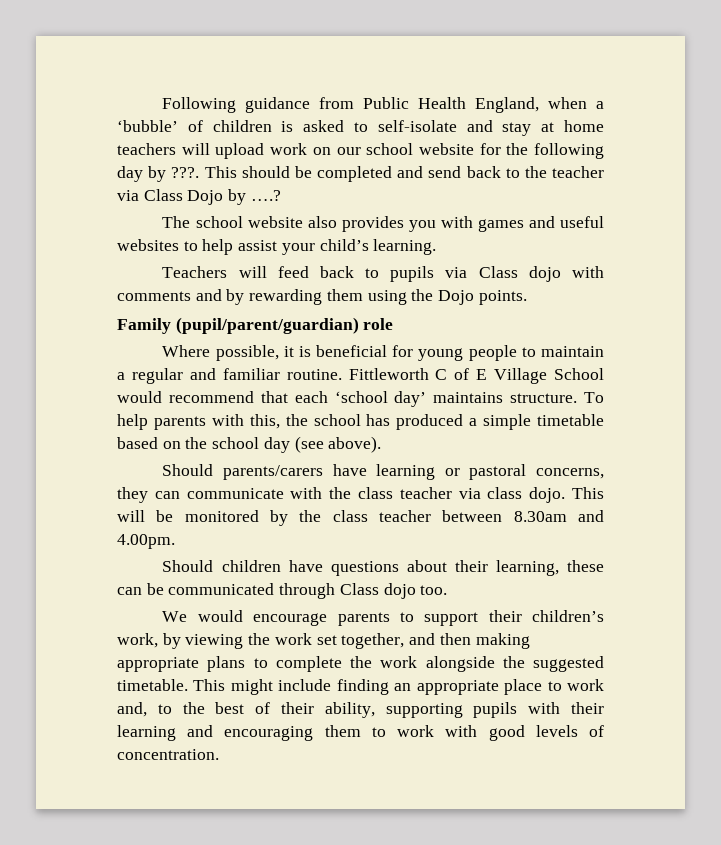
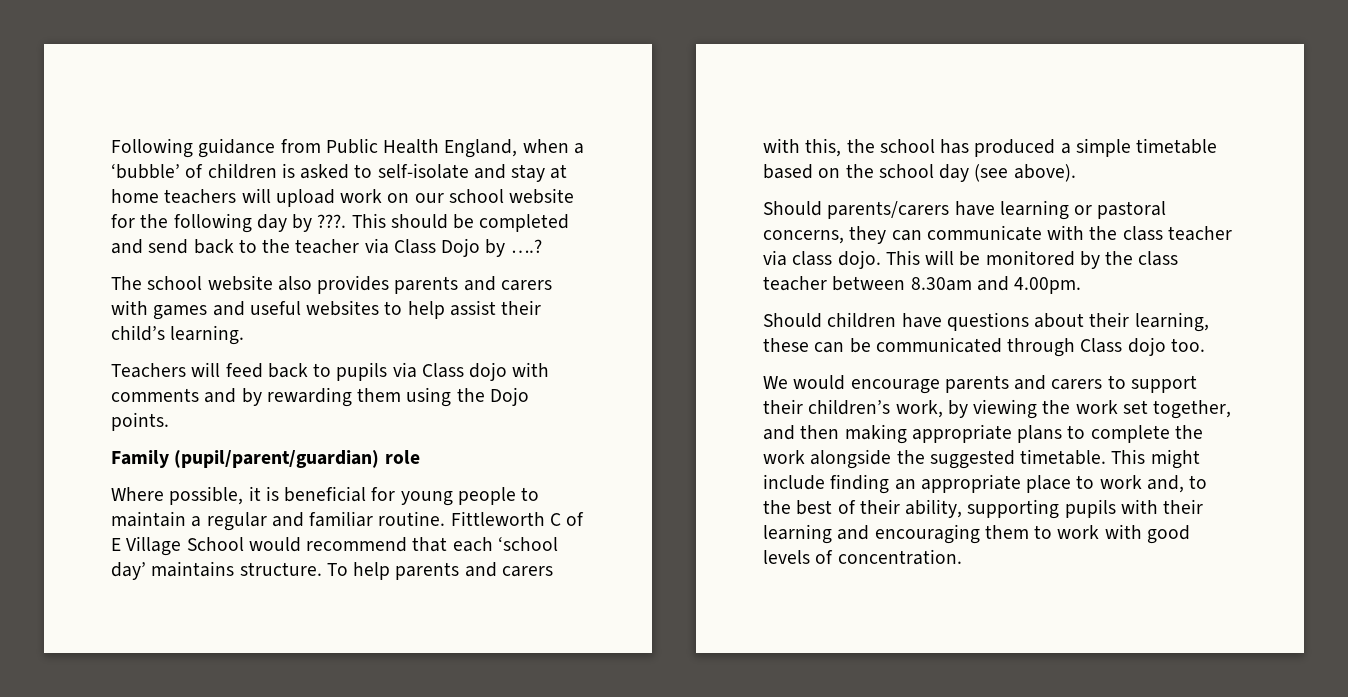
- The school website also provides you with games and useful websites to help assist your child’s learning.
+ The school website also provides parents and carers with games and useful websites to help assist their child’s learning.
- To help parents with this, the school has produced a simple timetable based on the school day (see above).
+ To help parents and carers with this, the school has produced a simple timetable based on the school day (see above).
- We would encourage parents to support their children’s work, by viewing the work set together, and then making appropriate plans to complete the work alongside the suggested timetable.
+ We would encourage parents and carers to support their children’s work, by viewing the work set together, and then making appropriate plans to complete the work alongside the suggested timetable.

